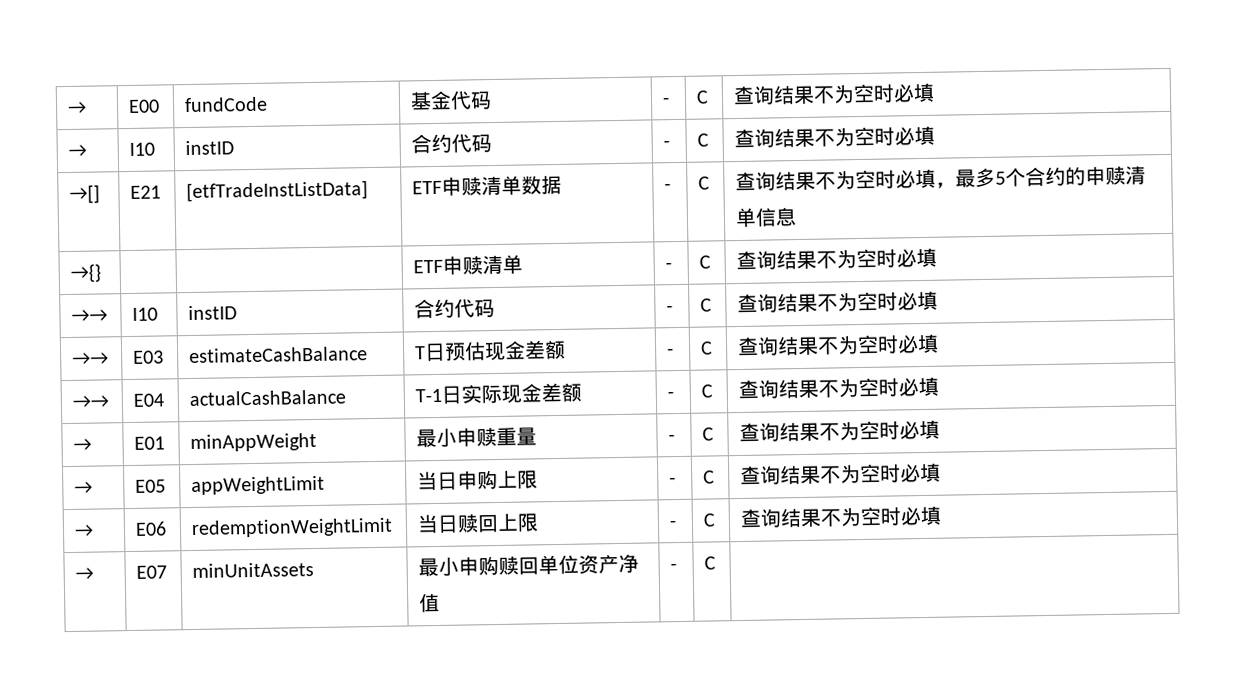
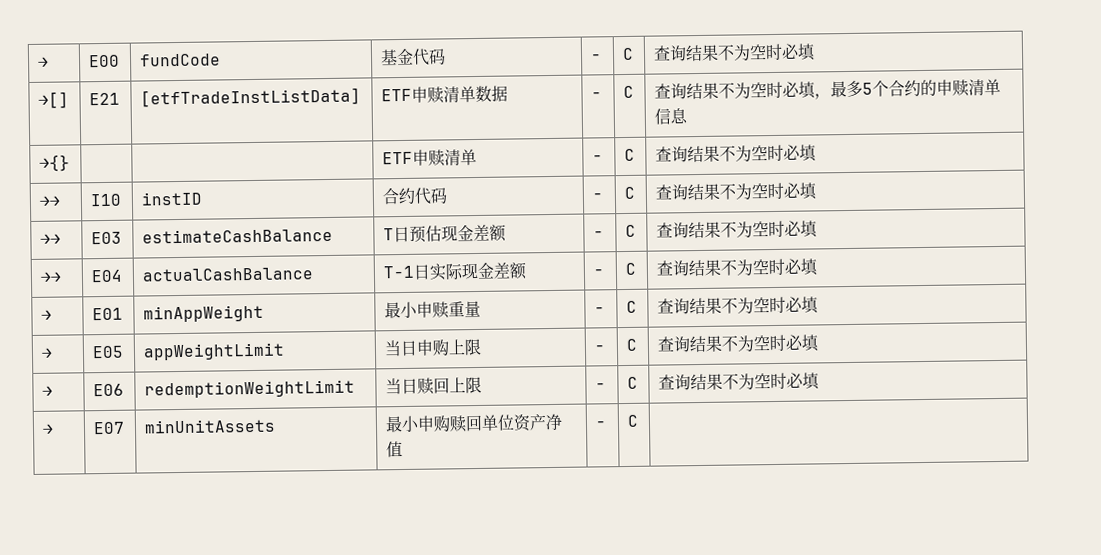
- → | I10 | instID | 合约代码 | - | C | 查询结果不为空时必填

